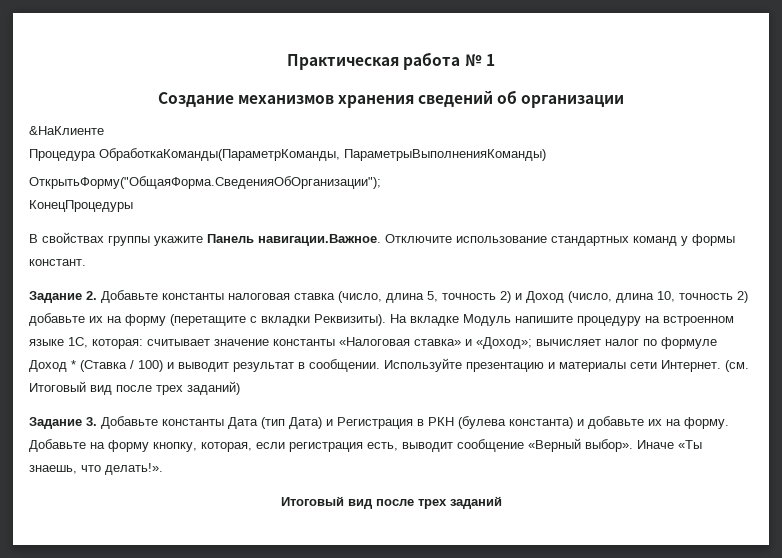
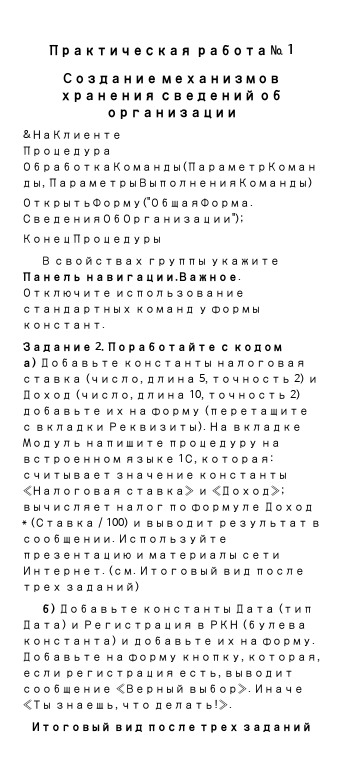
- Задание 2. Добавьте константы налоговая ставка (число, длина 5, точность 2) и Доход (число, длина 10, точность 2) добавьте их на форму (перетащите с вкладки Реквизиты).
+ Задание 2. Поработайте с кодом
+ а) Добавьте константы налоговая ставка (число, длина 5, точность 2) и Доход (число, длина 10, точность 2) добавьте их на форму (перетащите с вкладки Реквизиты).
- Задание 3. Добавьте константы Дата (тип Дата) и Регистрация в РКН (булева константа) и добавьте их на форму.
+ б) Добавьте константы Дата (тип Дата) и Регистрация в РКН (булева константа) и добавьте их на форму.

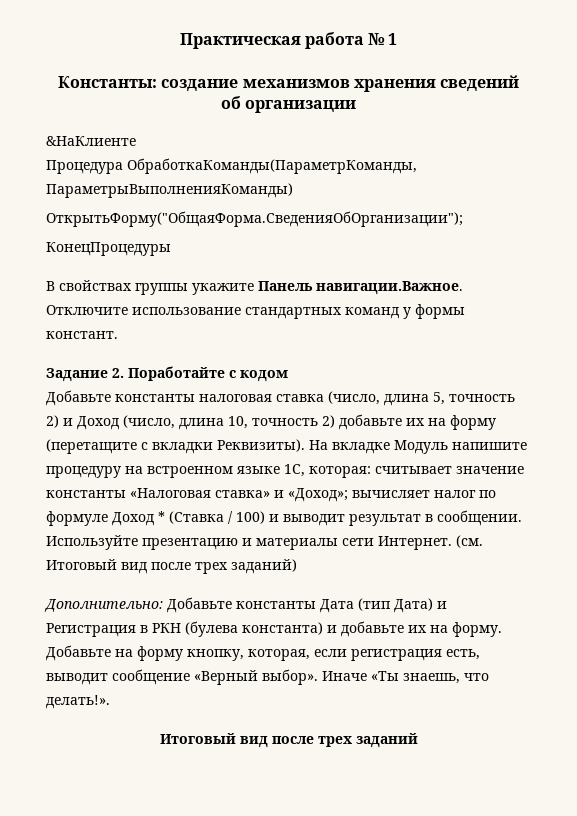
- Создание механизмов хранения сведений об организации
+ Константы: создание механизмов хранения сведений об организации
- а) Добавьте константы налоговая ставка (число, длина 5, точность 2) и Доход (число, длина 10, точность 2) добавьте их на форму (перетащите с вкладки Реквизиты).
+ Добавьте константы налоговая ставка (число, длина 5, точность 2) и Доход (число, длина 10, точность 2) добавьте их на форму (перетащите с вкладки Реквизиты).
- б) Добавьте константы Дата (тип Дата) и Регистрация в РКН (булева константа) и добавьте их на форму.
+ Дополнительно: Добавьте константы Дата (тип Дата) и Регистрация в РКН (булева константа) и добавьте их на форму.

